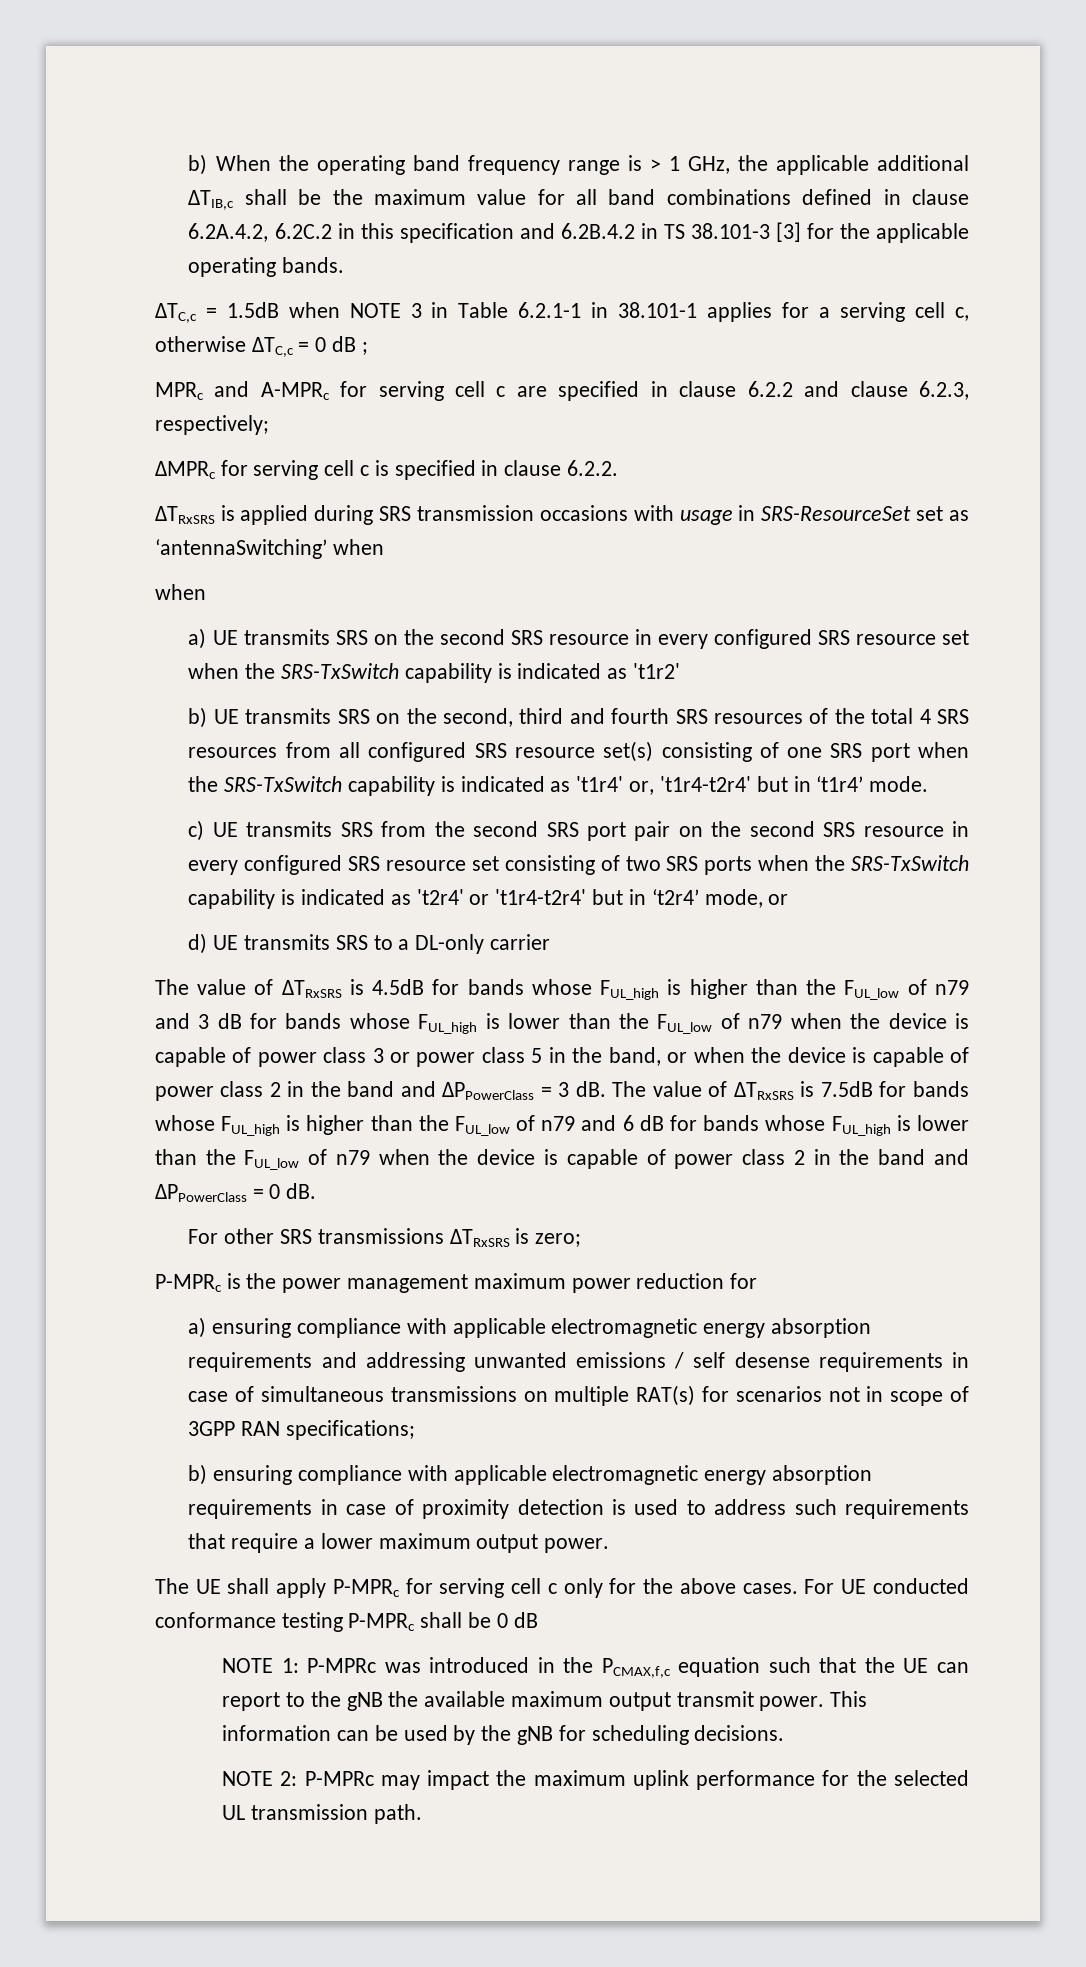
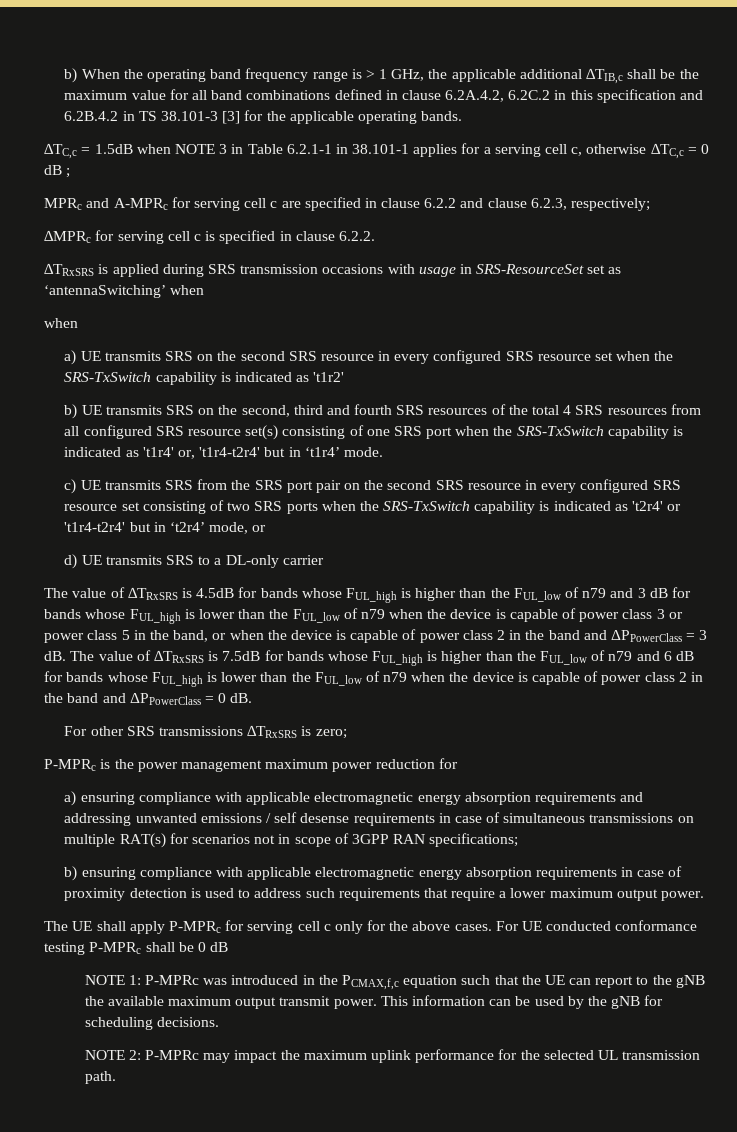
- c) UE transmits SRS from the second SRS port pair on the second SRS resource in every configured SRS resource set consisting of two SRS ports when the SRS-TxSwitch capability is indicated as 't2r4' or 't1r4-t2r4' but in ‘t2r4’ mode, or
+ c) UE transmits SRS from the SRS port pair on the second SRS resource in every configured SRS resource set consisting of two SRS ports when the SRS-TxSwitch capability is indicated as 't2r4' or 't1r4-t2r4' but in ‘t2r4’ mode, or

